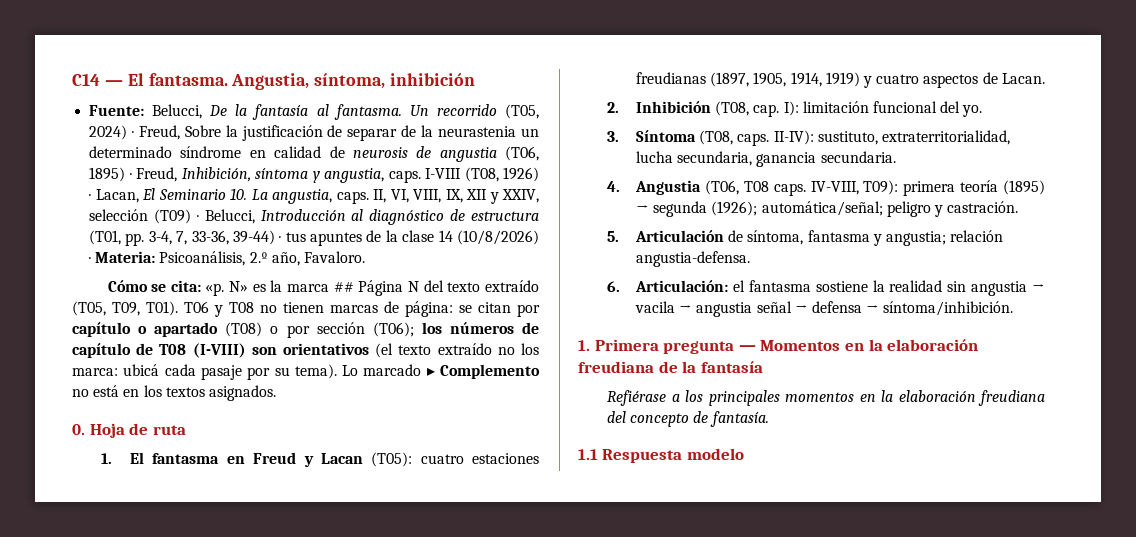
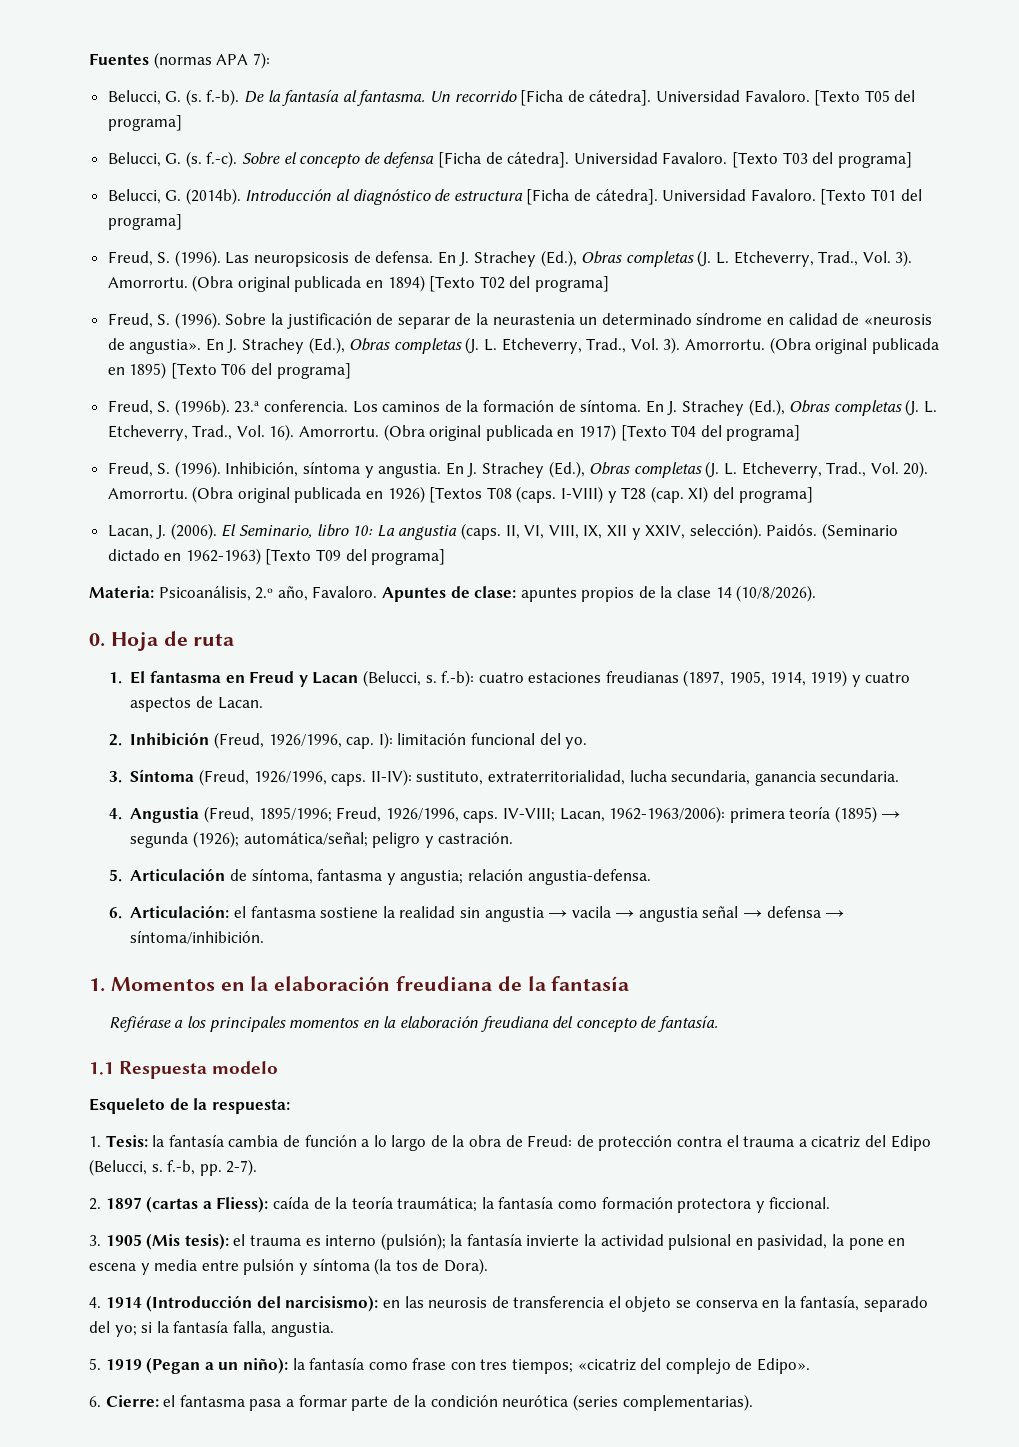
- C14 — El fantasma. Angustia, síntoma, inhibición
- Fuente: Belucci, De la fantasía al fantasma.
+ Fuentes (normas APA 7):
+ Belucci, G. (s. f.-b). De la fantasía al fantasma.
- Un recorrido (T05, 2024) · Freud, Sobre la justificación de separar de la neurastenia un determinado síndrome en calidad de neurosis de angustia (T06, 1895) · Freud, Inhibición, síntoma y angustia, caps. I-VIII (T08, 1926) · Lacan, El Seminario 10. La angustia, caps.
+ Un recorrido [Ficha de cátedra]. Universidad Favaloro. [Texto T05 del programa]
+ Belucci, G. (s. f.-c). Sobre el concepto de defensa [Ficha de cátedra]. Universidad Favaloro. [Texto T03 del programa]
+ Belucci, G. (2014b). Introducción al diagnóstico de estructura [Ficha de cátedra]. Universidad Favaloro. [Texto T01 del programa]
+ Freud, S. (1996). Las neuropsicosis de defensa. En J. Strachey (Ed.), Obras completas (J. L. Etcheverry, Trad., Vol. 3). Amorrortu. (Obra original publicada en 1894) [Texto T02 del programa]
+ Freud, S. (1996). Sobre la justificación de separar de la neurastenia un determinado síndrome en calidad de «neurosis de angustia». En J. Strachey (Ed.), Obras completas (J. L. Etcheverry, Trad., Vol. 3). Amorrortu. (Obra original publicada en 1895) [Texto T06 del programa]
+ Freud, S. (1996b). 23.ª conferencia. Los caminos de la formación de síntoma. En J. Strachey (Ed.), Obras completas (J. L. Etcheverry, Trad., Vol. 16). Amorrortu. (Obra original publicada en 1917) [Texto T04 del programa]
+ Freud, S. (1996). Inhibición, síntoma y angustia. En J. Strachey (Ed.), Obras completas (J. L. Etcheverry, Trad., Vol. 20). Amorrortu. (Obra original publicada en 1926) [Textos T08 (caps. I-VIII) y T28 (cap. XI) del programa]
+ Lacan, J. (2006). El Seminario, libro 10: La angustia (caps.
- II, VI, VIII, IX, XII y XXIV, selección (T09) · Belucci, Introducción al diagnóstico de estructura (T01, pp. 3-4, 7, 33-36, 39-44) · tus apuntes de la clase 14 (10/8/2026) · Materia: Psicoanálisis, 2.º año, Favaloro.
- Cómo se cita: «p. N» es la marca ## Página N del texto extraído (T05, T09, T01). T06 y T08 no tienen marcas de página: se citan por capítulo o apartado (T08) o por sección (T06); los números de capítulo de T08 (I-VIII) son orientativos (el texto extraído no los marca: ubicá cada pasaje por su tema). Lo marcado ▸ Complemento no está en los textos asignados.
+ II, VI, VIII, IX, XII y XXIV, selección). Paidós. (Seminario dictado en 1962-1963) [Texto T09 del programa]
+ Materia: Psicoanálisis, 2.º año, Favaloro. Apuntes de clase: apuntes propios de la clase 14 (10/8/2026).
- 1. El fantasma en Freud y Lacan (T05): cuatro estaciones freudianas (1897, 1905, 1914, 1919) y cuatro aspectos de Lacan.
+ 1. El fantasma en Freud y Lacan (Belucci, s. f.-b): cuatro estaciones freudianas (1897, 1905, 1914, 1919) y cuatro aspectos de Lacan.
- 2. Inhibición (T08, cap.
+ 2. Inhibición (Freud, 1926/1996, cap.
- 3. Síntoma (T08, caps.
+ 3. Síntoma (Freud, 1926/1996, caps.
- 4. Angustia (T06, T08 caps. IV-VIII, T09): primera teoría (1895) → segunda (1926); automática/señal; peligro y castración.
+ 4. Angustia (Freud, 1895/1996; Freud, 1926/1996, caps. IV-VIII; Lacan, 1962-1963/2006): primera teoría (1895) → segunda (1926); automática/señal; peligro y castración.
- 1. Primera pregunta — Momentos en la elaboración freudiana de la fantasía
+ 1. Momentos en la elaboración freudiana de la fantasía
+ Esqueleto de la respuesta:
+ 1. Tesis: la fantasía cambia de función a lo largo de la obra de Freud: de protección contra el trauma a cicatriz del Edipo (Belucci, s. f.-b, pp. 2-7).
+ 2. 1897 (cartas a Fliess): caída de la teoría traumática; la fantasía como formación protectora y ficcional.
+ 3. 1905 (Mis tesis): el trauma es interno (pulsión); la fantasía invierte la actividad pulsional en pasividad, la pone en escena y media entre pulsión y síntoma (la tos de Dora).
+ 4. 1914 (Introducción del narcisismo): en las neurosis de transferencia el objeto se conserva en la fantasía, separado del yo; si la fantasía falla, angustia.
+ 5. 1919 (Pegan a un niño): la fantasía como frase con tres tiempos; «cicatriz del complejo de Edipo».
+ 6. Cierre: el fantasma pasa a formar parte de la condición neurótica (series complementarias).

